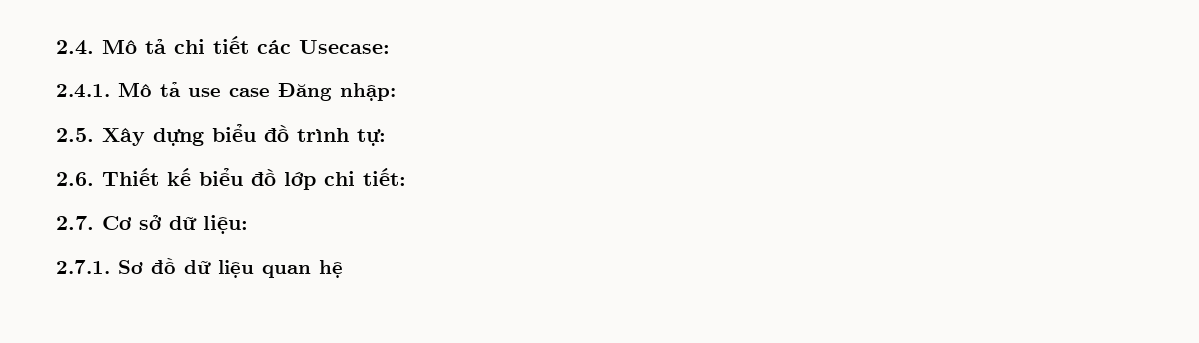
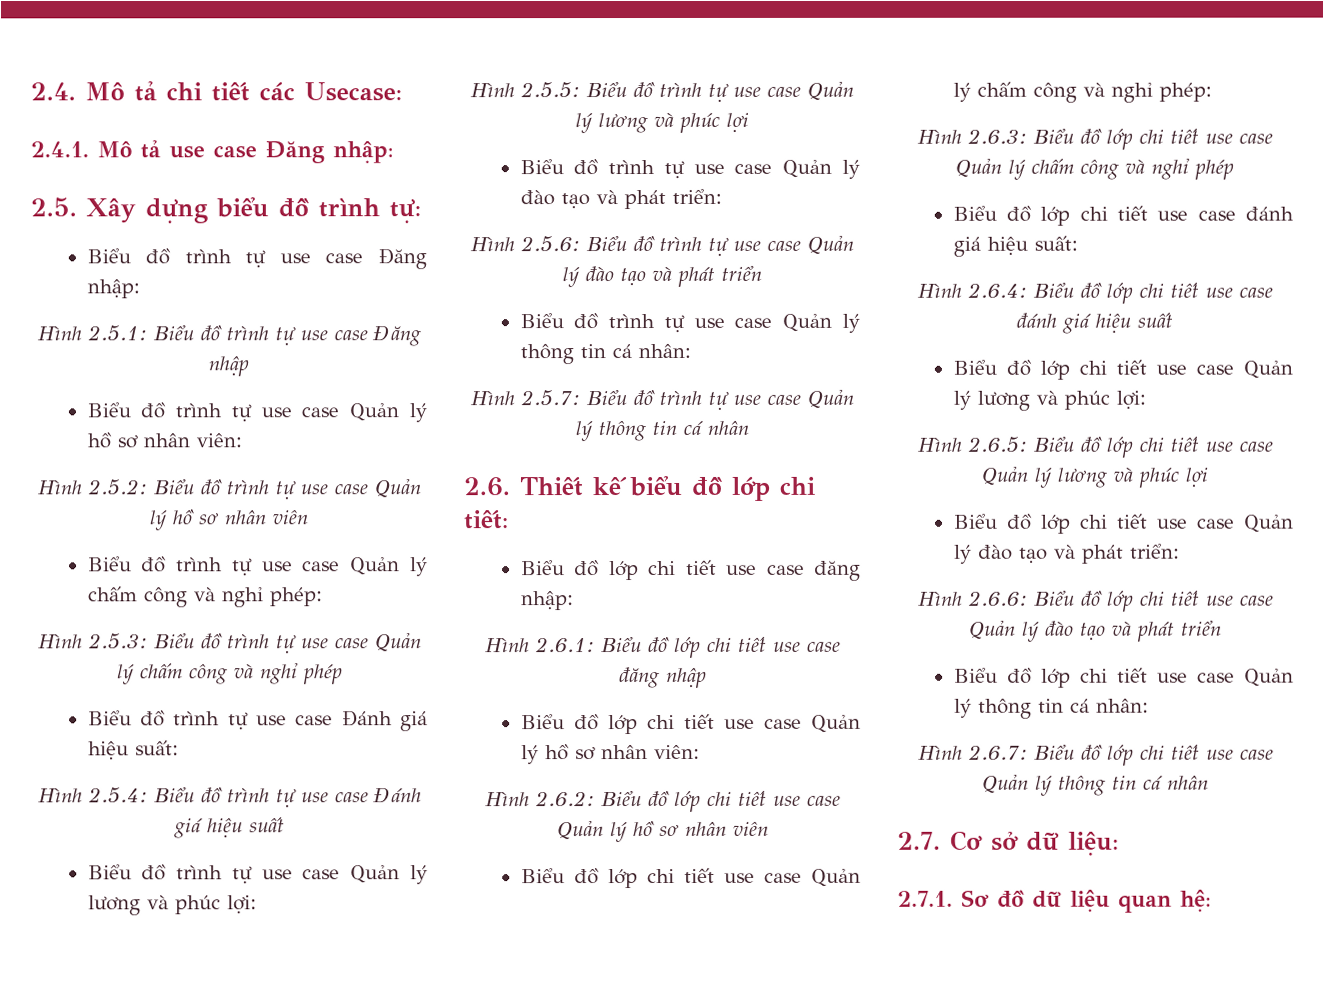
+ Biểu đồ trình tự use case Đăng nhập:
+ Hình 2.5.1: Biểu đồ trình tự use case Đăng nhập
+ Biểu đồ trình tự use case Quản lý hồ sơ nhân viên:
+ Hình 2.5.2: Biểu đồ trình tự use case Quản lý hồ sơ nhân viên
+ Biểu đồ trình tự use case Quản lý chấm công và nghỉ phép:
+ Hình 2.5.3: Biểu đồ trình tự use case Quản lý chấm công và nghỉ phép
+ Biểu đồ trình tự use case Đánh giá hiệu suất:
+ Hình 2.5.4: Biểu đồ trình tự use case Đánh giá hiệu suất
+ Biểu đồ trình tự use case Quản lý lương và phúc lợi:
+ Hình 2.5.5: Biểu đồ trình tự use case Quản lý lương và phúc lợi
+ Biểu đồ trình tự use case Quản lý đào tạo và phát triển:
+ Hình 2.5.6: Biểu đồ trình tự use case Quản lý đào tạo và phát triển
+ Biểu đồ trình tự use case Quản lý thông tin cá nhân:
+ Hình 2.5.7: Biểu đồ trình tự use case Quản lý thông tin cá nhân
+ Biểu đồ lớp chi tiết use case đăng nhập:
+ Hình 2.6.1: Biểu đồ lớp chi tiết use case đăng nhập
+ Biểu đồ lớp chi tiết use case Quản lý hồ sơ nhân viên:
+ Hình 2.6.2: Biểu đồ lớp chi tiết use case Quản lý hồ sơ nhân viên
+ Biểu đồ lớp chi tiết use case Quản lý chấm công và nghỉ phép:
+ Hình 2.6.3: Biểu đồ lớp chi tiết use case Quản lý chấm công và nghỉ phép
+ Biểu đồ lớp chi tiết use case đánh giá hiệu suất:
+ Hình 2.6.4: Biểu đồ lớp chi tiết use case đánh giá hiệu suất
+ Biểu đồ lớp chi tiết use case Quản lý lương và phúc lợi:
+ Hình 2.6.5: Biểu đồ lớp chi tiết use case Quản lý lương và phúc lợi
+ Biểu đồ lớp chi tiết use case Quản lý đào tạo và phát triển:
+ Hình 2.6.6: Biểu đồ lớp chi tiết use case Quản lý đào tạo và phát triển
+ Biểu đồ lớp chi tiết use case Quản lý thông tin cá nhân:
+ Hình 2.6.7: Biểu đồ lớp chi tiết use case Quản lý thông tin cá nhân
- 2.7.1. Sơ đồ dữ liệu quan hệ
+ 2.7.1. Sơ đồ dữ liệu quan hệ:

